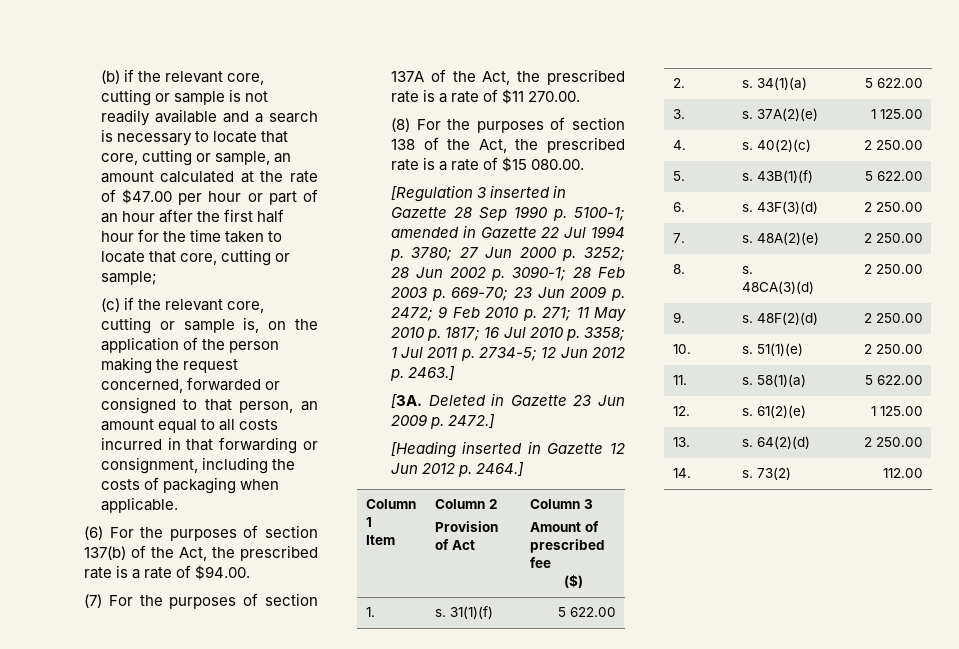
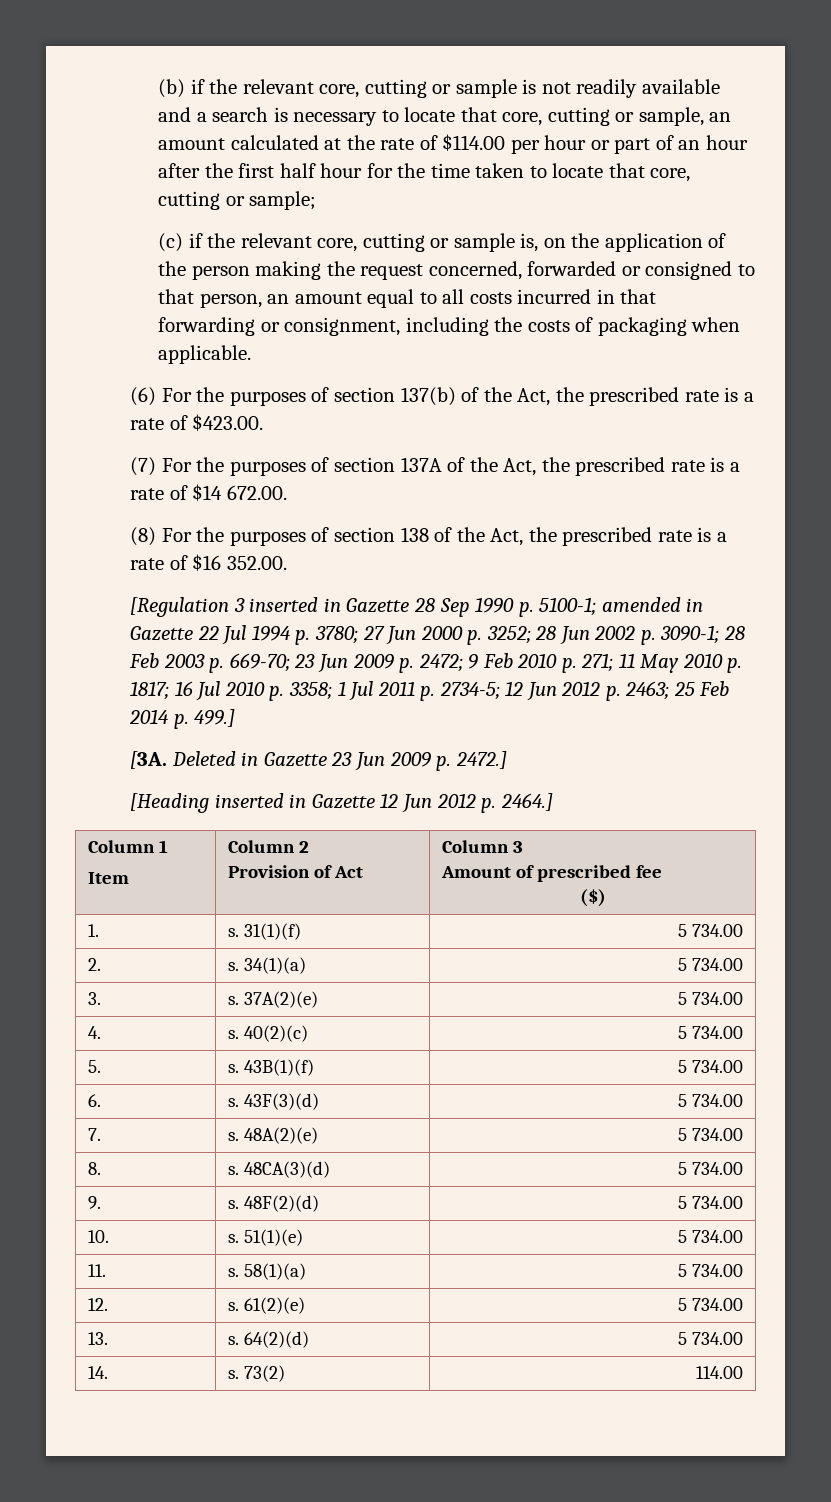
- (b) if the relevant core, cutting or sample is not readily available and a search is necessary to locate that core, cutting or sample, an amount calculated at the rate of $47.00 per hour or part of an hour after the first half hour for the time taken to locate that core, cutting or sample;
+ (b) if the relevant core, cutting or sample is not readily available and a search is necessary to locate that core, cutting or sample, an amount calculated at the rate of $114.00 per hour or part of an hour after the first half hour for the time taken to locate that core, cutting or sample;
- (6) For the purposes of section 137(b) of the Act, the prescribed rate is a rate of $94.00.
+ (6) For the purposes of section 137(b) of the Act, the prescribed rate is a rate of $423.00.
- (7) For the purposes of section 137A of the Act, the prescribed rate is a rate of $11 270.00.
+ (7) For the purposes of section 137A of the Act, the prescribed rate is a rate of $14 672.00.
- (8) For the purposes of section 138 of the Act, the prescribed rate is a rate of $15 080.00.
+ (8) For the purposes of section 138 of the Act, the prescribed rate is a rate of $16 352.00.
- 12 Jun 2012 p. 2463.]
+ 12 Jun 2012 p. 2463; 25 Feb 2014 p. 499.]
- 1. | s. 31(1)(f) | 5 622.00
+ 1. | s. 31(1)(f) | 5 734.00
- 2. | s. 34(1)(a) | 5 622.00
+ 2. | s. 34(1)(a) | 5 734.00
- 3. | s. 37A(2)(e) | 1 125.00
+ 3. | s. 37A(2)(e) | 5 734.00
- 4. | s. 40(2)(c) | 2 250.00
+ 4. | s. 40(2)(c) | 5 734.00
- 5. | s. 43B(1)(f) | 5 622.00
+ 5. | s. 43B(1)(f) | 5 734.00
- 6. | s. 43F(3)(d) | 2 250.00
+ 6. | s. 43F(3)(d) | 5 734.00
- 7. | s. 48A(2)(e) | 2 250.00
+ 7. | s. 48A(2)(e) | 5 734.00
- 8. | s. 48CA(3)(d) | 2 250.00
+ 8. | s. 48CA(3)(d) | 5 734.00
- 9. | s. 48F(2)(d) | 2 250.00
+ 9. | s. 48F(2)(d) | 5 734.00
- 10. | s. 51(1)(e) | 2 250.00
+ 10. | s. 51(1)(e) | 5 734.00
- 11. | s. 58(1)(a) | 5 622.00
+ 11. | s. 58(1)(a) | 5 734.00
- 12. | s. 61(2)(e) | 1 125.00
+ 12. | s. 61(2)(e) | 5 734.00
- 13. | s. 64(2)(d) | 2 250.00
+ 13. | s. 64(2)(d) | 5 734.00
- 14. | s. 73(2) | 112.00
+ 14. | s. 73(2) | 114.00

